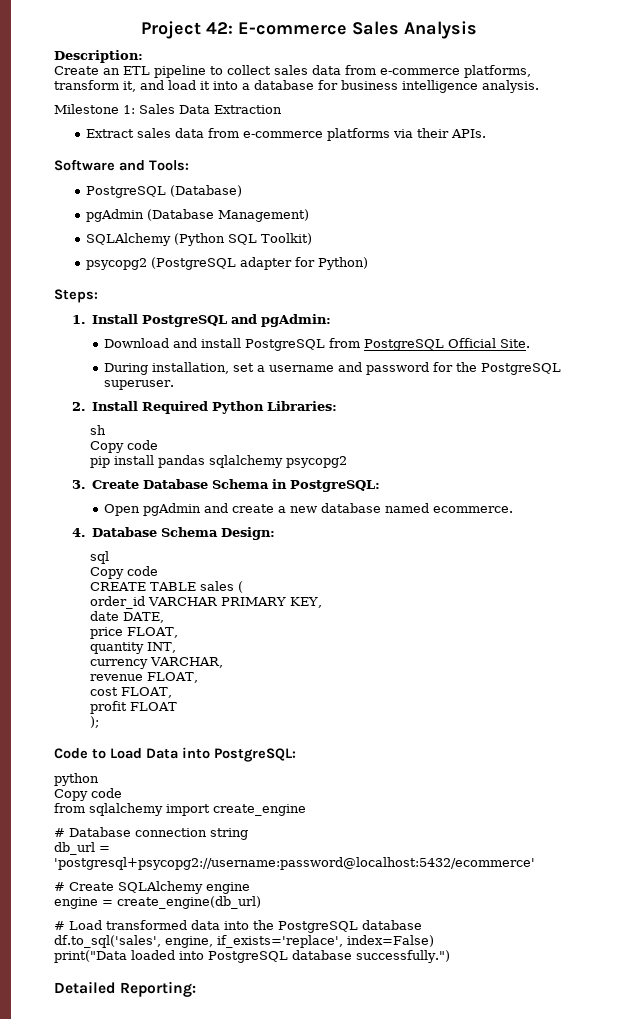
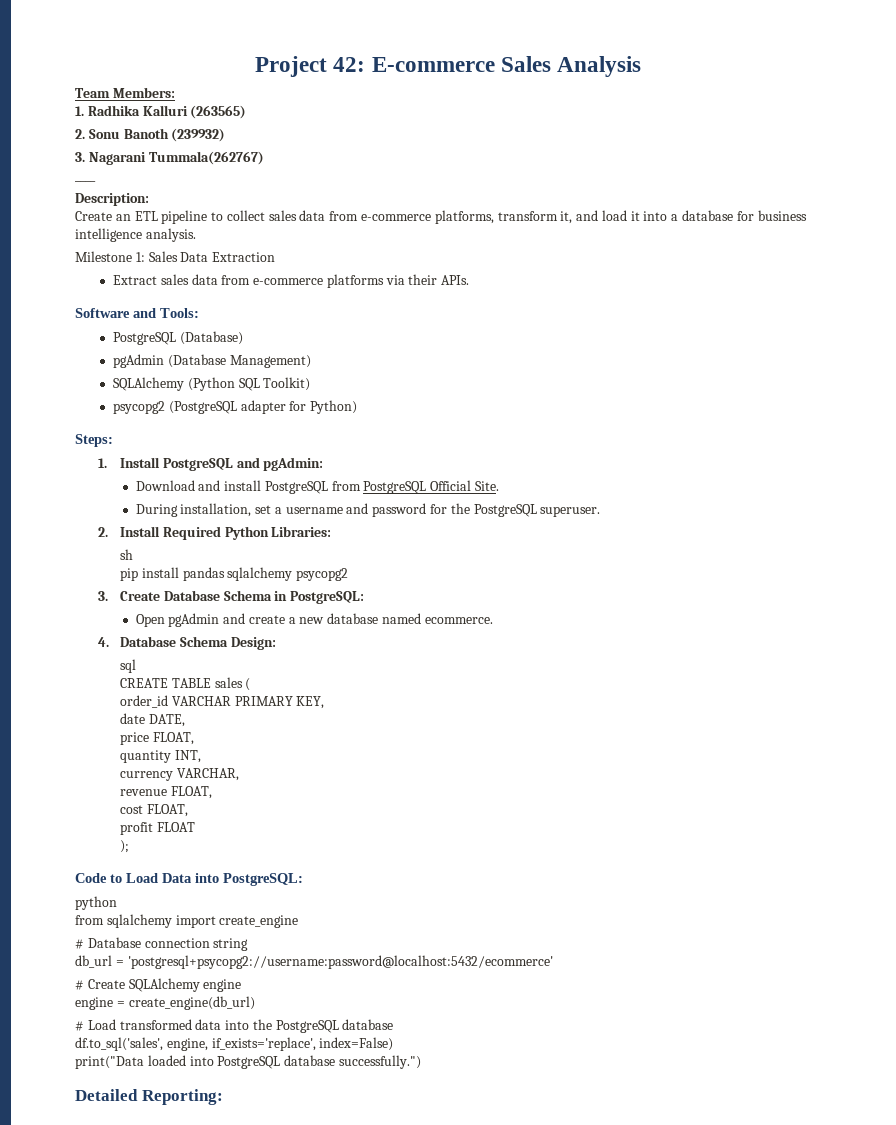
+ Team Members:
+ 1. Radhika Kalluri (263565)
+ 2. Sonu Banoth (239932)
+ 3. Nagarani Tummala(262767)
+ ____
  sh
- Copy code
  sql
- Copy code
  python
- Copy code

